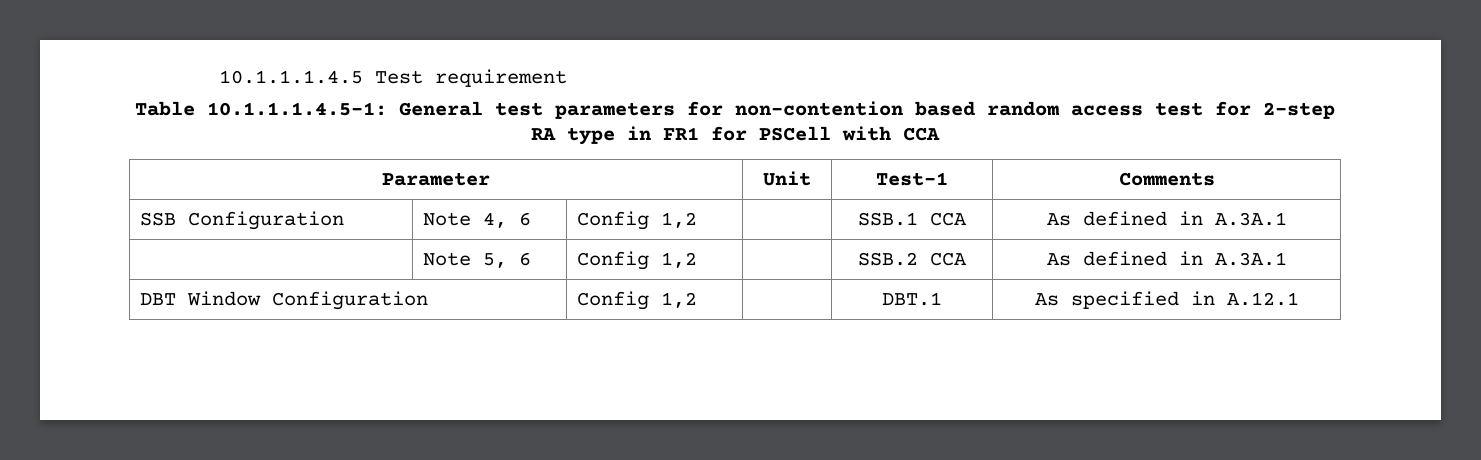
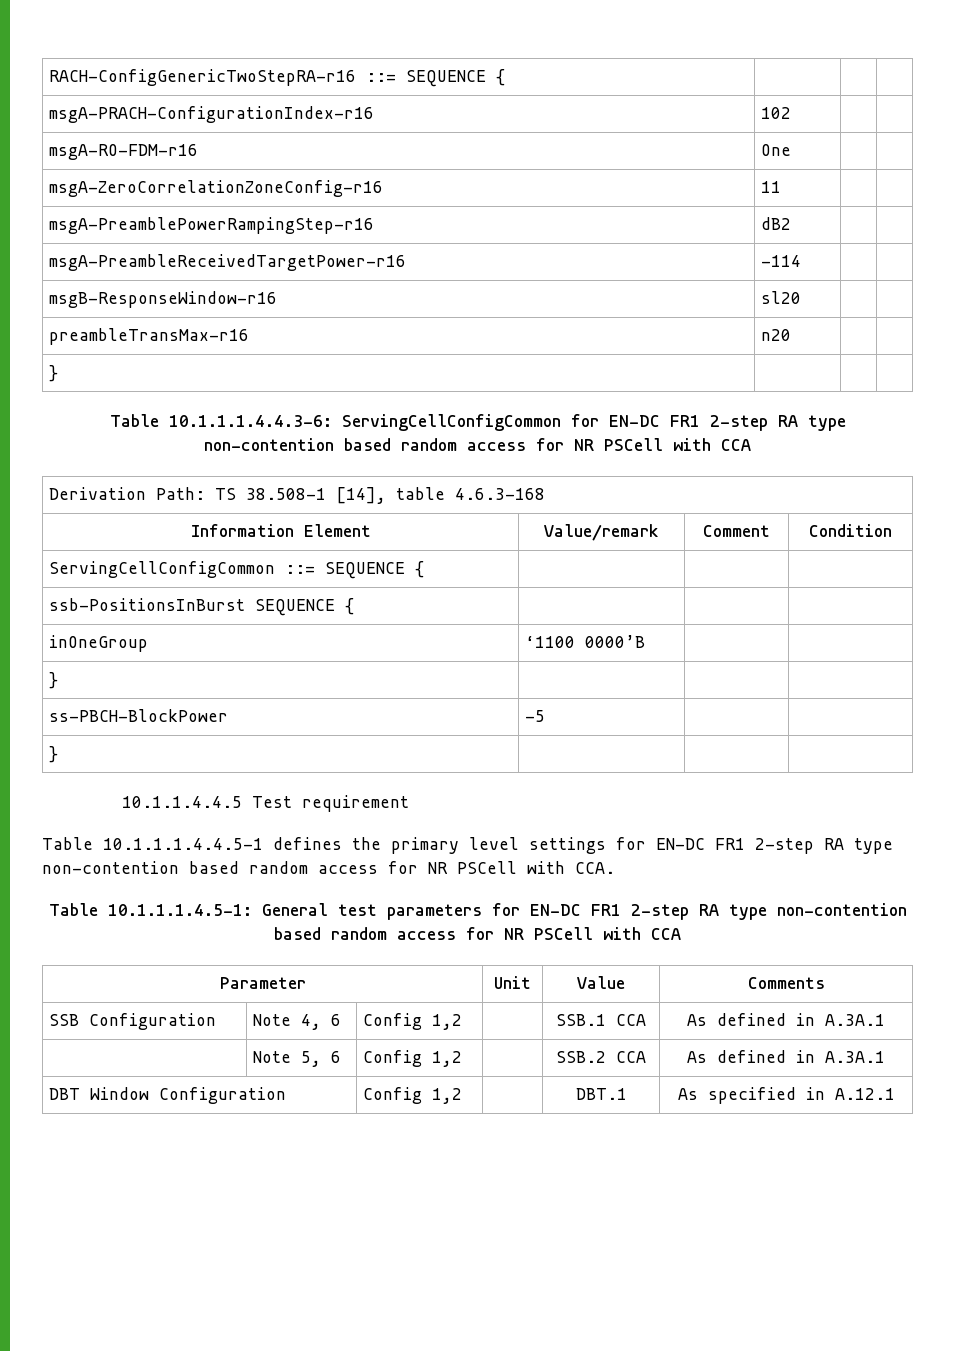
- 10.1.1.1.4.5 Test requirement
+ RACH-ConfigGenericTwoStepRA-r16 ::= SEQUENCE { | | |
+ msgA-PRACH-ConfigurationIndex-r16 | 102 | |
+ msgA-RO-FDM-r16 | One | |
+ msgA-ZeroCorrelationZoneConfig-r16 | 11 | |
+ msgA-PreamblePowerRampingStep-r16 | dB2 | |
+ msgA-PreambleReceivedTargetPower-r16 | -114 | |
+ msgB-ResponseWindow-r16 | sl20 | |
+ preambleTransMax-r16 | n20 | |
+ } | | |
+ Table 10.1.1.1.4.4.3-6: ServingCellConfigCommon for EN-DC FR1 2-step RA type non-contention based random access for NR PSCell with CCA
+ Derivation Path: TS 38.508-1 [14], table 4.6.3-168
+ Information Element | Value/remark | Comment | Condition
+ ServingCellConfigCommon ::= SEQUENCE { | | |
+ ssb-PositionsInBurst SEQUENCE { | | |
+ inOneGroup | ‘1100 0000’B | |
+ } | | |
+ ss-PBCH-BlockPower | -5 | |
+ } | | |
+ 10.1.1.4.4.5 Test requirement
+ Table 10.1.1.1.4.4.5-1 defines the primary level settings for EN-DC FR1 2-step RA type non-contention based random access for NR PSCell with CCA.
- Table 10.1.1.1.4.5-1: General test parameters for non-contention based random access test for 2-step RA type in FR1 for PSCell with CCA
+ Table 10.1.1.1.4.5-1: General test parameters for EN-DC FR1 2-step RA type non-contention based random access for NR PSCell with CCA
- Parameter | Unit | Test-1 | Comments
+ Parameter | Unit | Value | Comments

